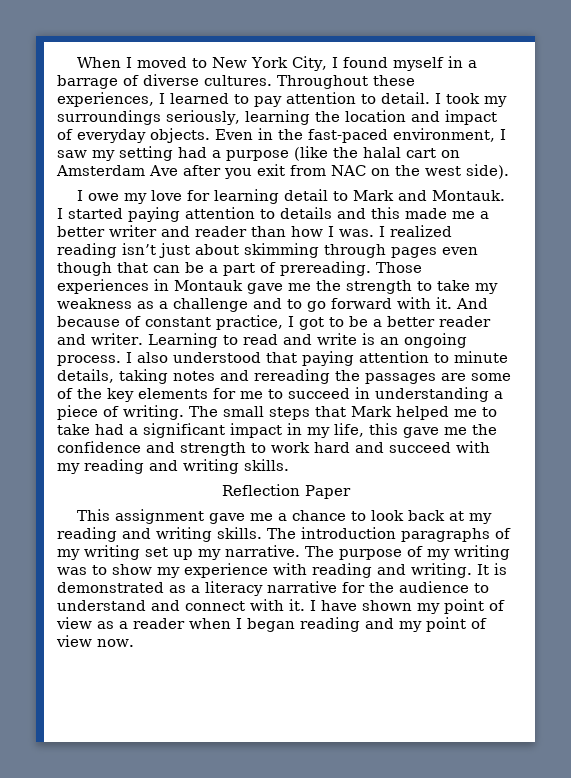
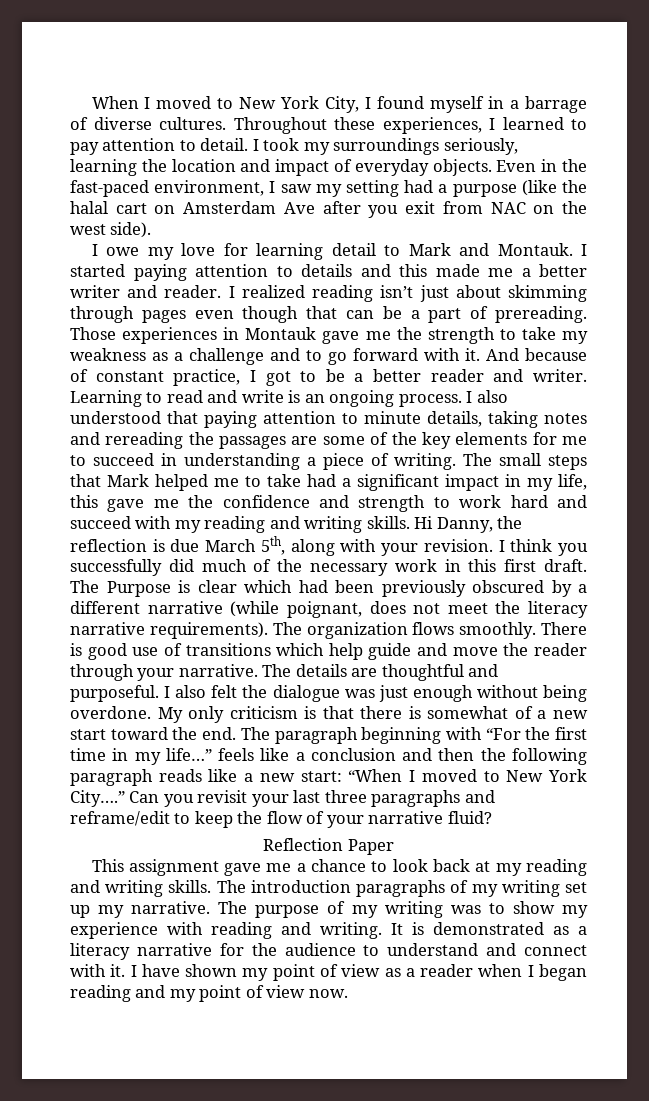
- I started paying attention to details and this made me a better writer and reader than how I was.
+ I started paying attention to details and this made me a better writer and reader.
+ Hi Danny, the reflection is due March 5th, along with your revision. I think you successfully did much of the necessary work in this first draft. The Purpose is clear which had been previously obscured by a different narrative (while poignant, does not meet the literacy narrative requirements). The organization flows smoothly. There is good use of transitions which help guide and move the reader through your narrative. The details are thoughtful and purposeful. I also felt the dialogue was just enough without being overdone. My only criticism is that there is somewhat of a new start toward the end. The paragraph beginning with “For the first time in my life…” feels like a conclusion and then the following paragraph reads like a new start: “When I moved to New York City….” Can you revisit your last three paragraphs and reframe/edit to keep the flow of your narrative fluid?

